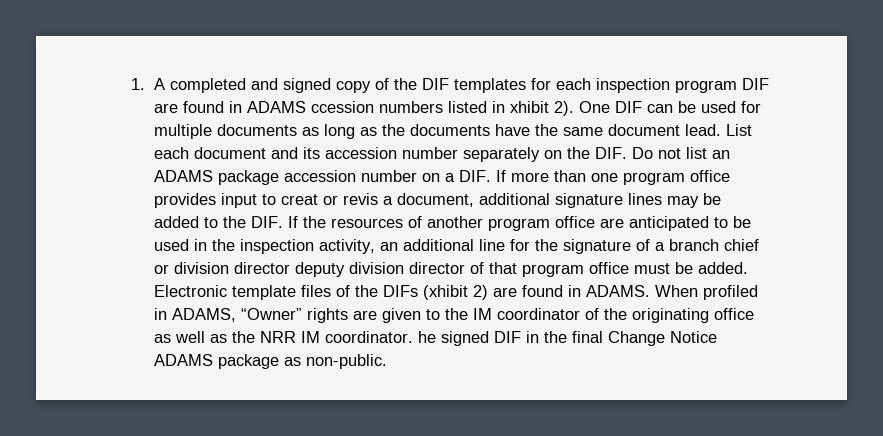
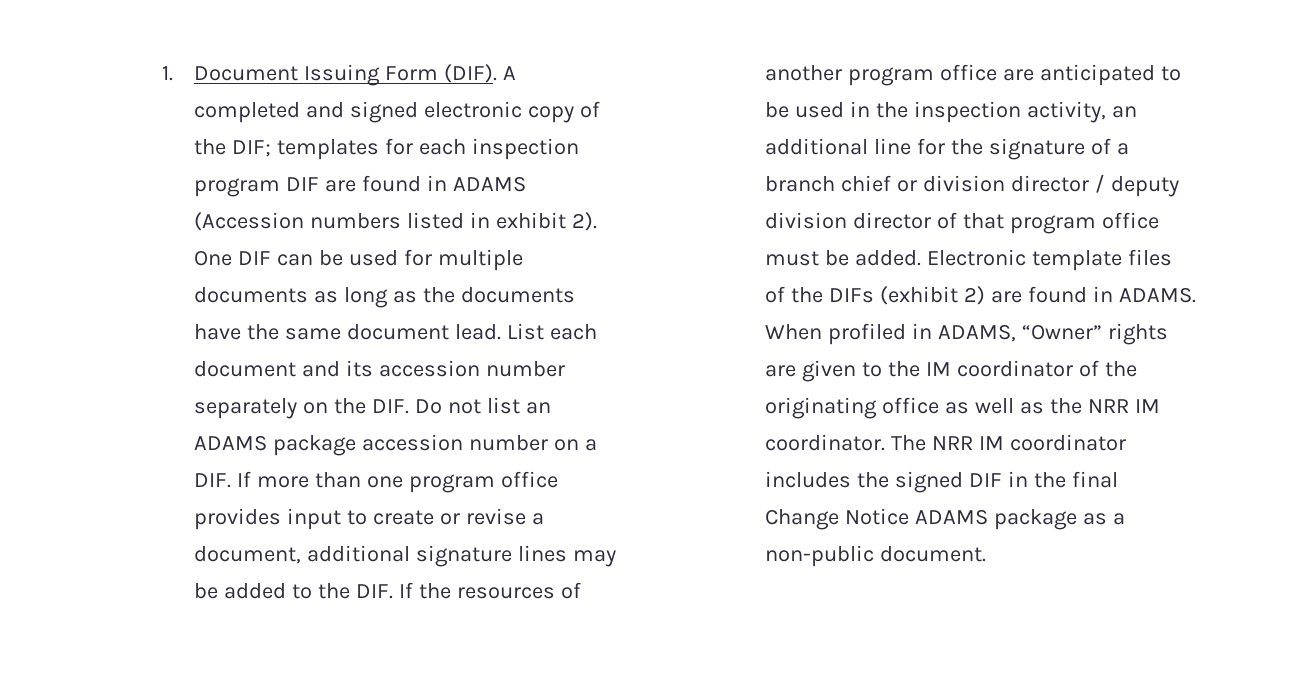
- 1. A completed and signed copy of the DIF templates for each inspection program DIF are found in ADAMS ccession numbers listed in xhibit 2).
+ 1. Document Issuing Form (DIF). A completed and signed electronic copy of the DIF; templates for each inspection program DIF are found in ADAMS (Accession numbers listed in exhibit 2).
- List each document and its accession number separately on the DIF. Do not list an ADAMS package accession number on a DIF. If more than one program office provides input to creat or revis a document, additional signature lines may be added to the DIF. If the resources of another program office are anticipated to be used in the inspection activity, an additional line for the signature of a branch chief or division director deputy division director of that program office must be added.
+ List each document and its accession number separately on the DIF. Do not list an ADAMS package accession number on a DIF. If more than one program office provides input to create or revise a document, additional signature lines may be added to the DIF. If the resources of another program office are anticipated to be used in the inspection activity, an additional line for the signature of a branch chief or division director / deputy division director of that program office must be added.
- Electronic template files of the DIFs (xhibit 2) are found in ADAMS.
+ Electronic template files of the DIFs (exhibit 2) are found in ADAMS.
- When profiled in ADAMS, “Owner” rights are given to the IM coordinator of the originating office as well as the NRR IM coordinator. he signed DIF in the final Change Notice ADAMS package as non-public.
+ When profiled in ADAMS, “Owner” rights are given to the IM coordinator of the originating office as well as the NRR IM coordinator. The NRR IM coordinator includes the signed DIF in the final Change Notice ADAMS package as a non-public document.

